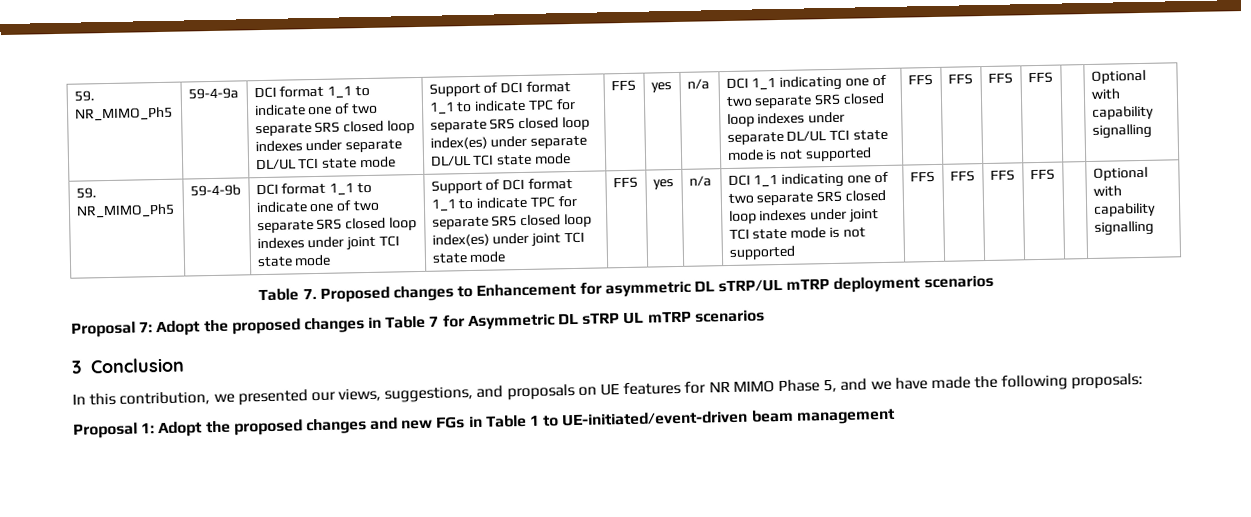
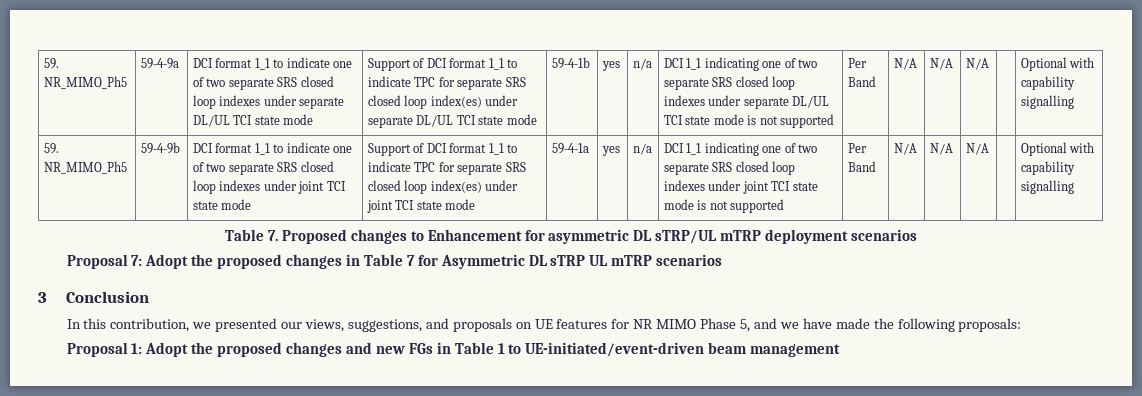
- Support of DCI format 1_1 to indicate TPC for separate SRS closed loop index(es) under separate DL/UL TCI state mode | FFS
+ Support of DCI format 1_1 to indicate TPC for separate SRS closed loop index(es) under separate DL/UL TCI state mode | 59-4-1b
- DCI 1_1 indicating one of two separate SRS closed loop indexes under separate DL/UL TCI state mode is not supported | FFS | FFS | FFS | FFS
+ DCI 1_1 indicating one of two separate SRS closed loop indexes under separate DL/UL TCI state mode is not supported | Per Band | N/A | N/A | N/A
- Support of DCI format 1_1 to indicate TPC for separate SRS closed loop index(es) under joint TCI state mode | FFS
+ Support of DCI format 1_1 to indicate TPC for separate SRS closed loop index(es) under joint TCI state mode | 59-4-1a
- DCI 1_1 indicating one of two separate SRS closed loop indexes under joint TCI state mode is not supported | FFS | FFS | FFS | FFS
+ DCI 1_1 indicating one of two separate SRS closed loop indexes under joint TCI state mode is not supported | Per Band | N/A | N/A | N/A

